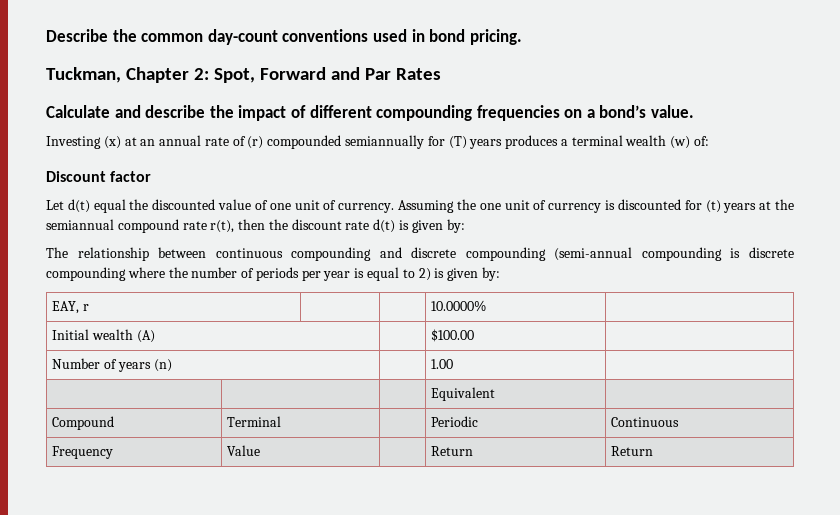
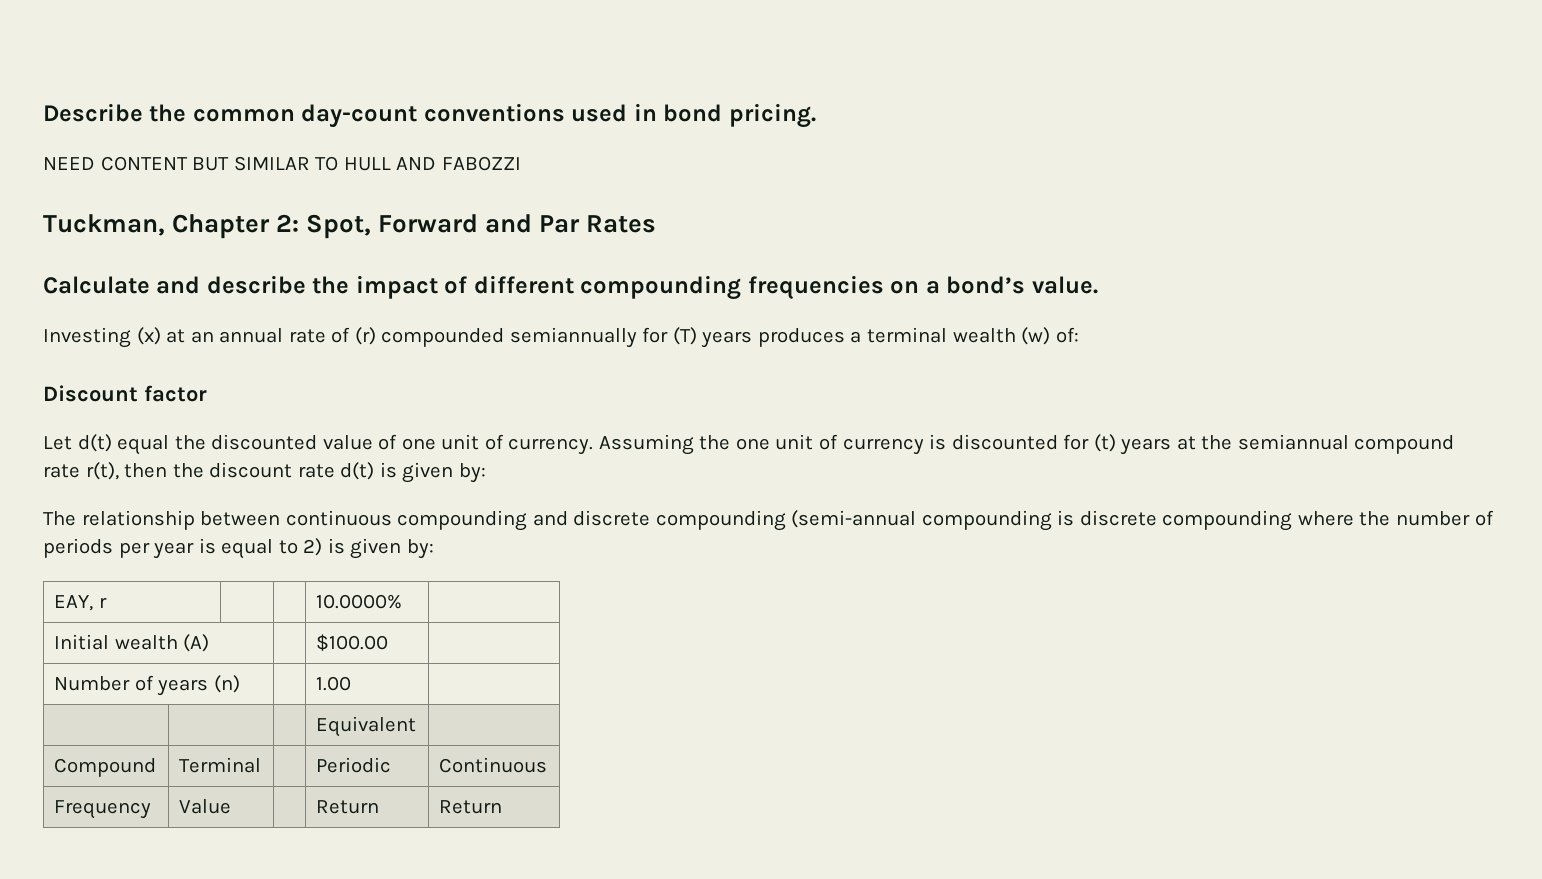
+ NEED CONTENT BUT SIMILAR TO HULL AND FABOZZI

